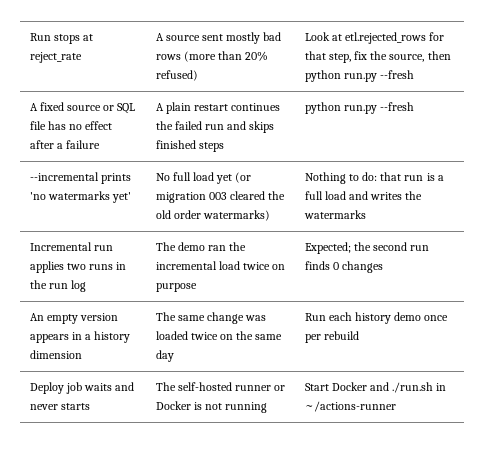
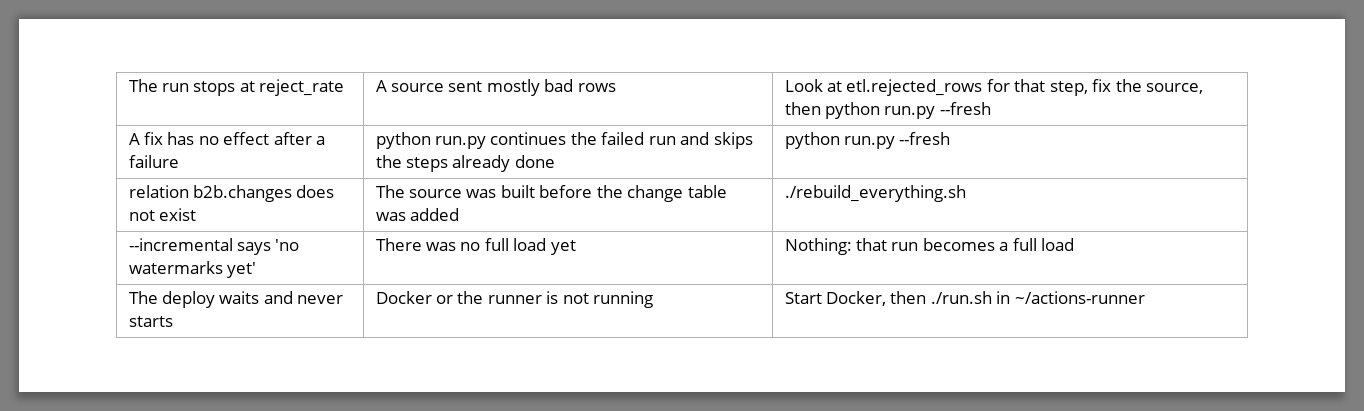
- Run stops at reject_rate | A source sent mostly bad rows (more than 20% refused) | Look at etl.rejected_rows for that step, fix the source, then python run.py --fresh
+ The run stops at reject_rate | A source sent mostly bad rows | Look at etl.rejected_rows for that step, fix the source, then python run.py --fresh
- A fixed source or SQL file has no effect after a failure | A plain restart continues the failed run and skips finished steps | python run.py --fresh
+ A fix has no effect after a failure | python run.py continues the failed run and skips the steps already done | python run.py --fresh
+ relation b2b.changes does not exist | The source was built before the change table was added | ./rebuild_everything.sh
- --incremental prints 'no watermarks yet' | No full load yet (or migration 003 cleared the old order watermarks) | Nothing to do: that run is a full load and writes the watermarks
- Incremental run applies two runs in the run log | The demo ran the incremental load twice on purpose | Expected; the second run finds 0 changes
- An empty version appears in a history dimension | The same change was loaded twice on the same day | Run each history demo once per rebuild
- Deploy job waits and never starts | The self-hosted runner or Docker is not running | Start Docker and ./run.sh in ~/actions-runner
+ --incremental says 'no watermarks yet' | There was no full load yet | Nothing: that run becomes a full load
+ The deploy waits and never starts | Docker or the runner is not running | Start Docker, then ./run.sh in ~/actions-runner

